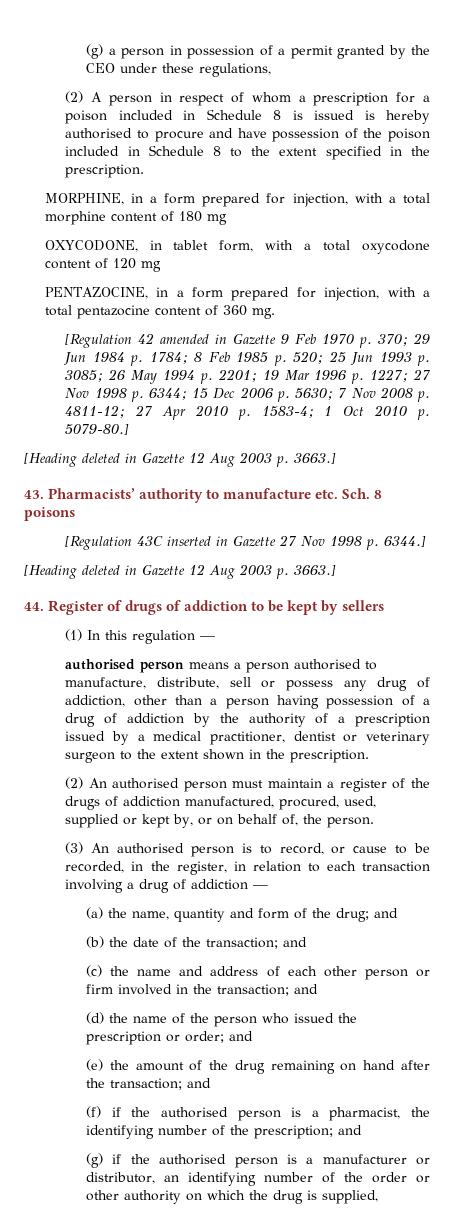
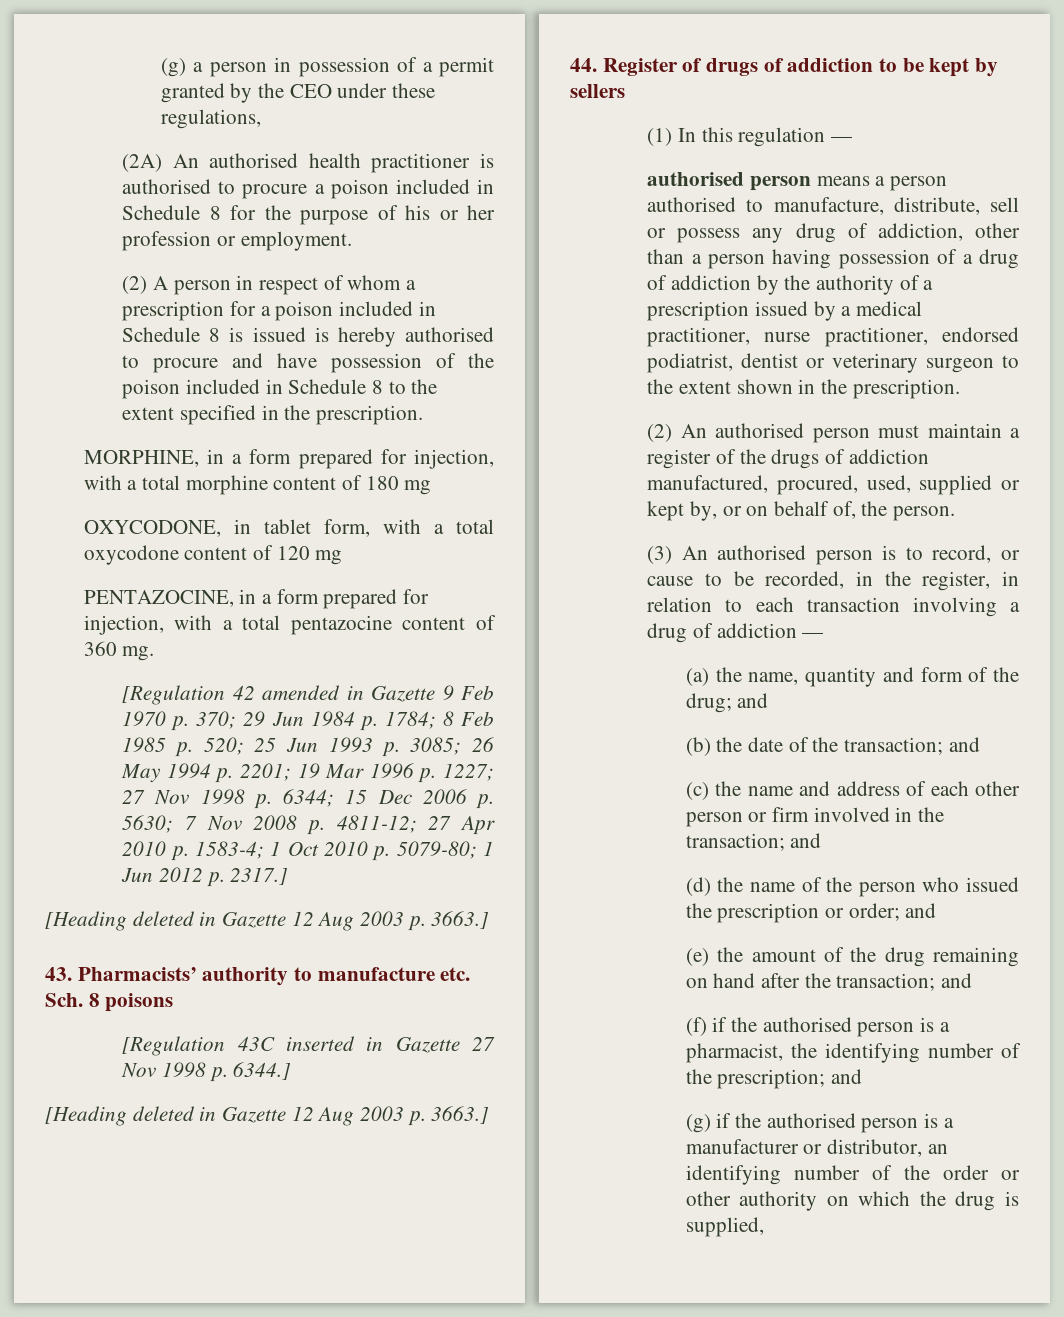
+ (2A) An authorised health practitioner is authorised to procure a poison included in Schedule 8 for the purpose of his or her profession or employment.
- [Regulation 42 amended in Gazette 9 Feb 1970 p. 370; 29 Jun 1984 p. 1784; 8 Feb 1985 p. 520; 25 Jun 1993 p. 3085; 26 May 1994 p. 2201; 19 Mar 1996 p. 1227; 27 Nov 1998 p. 6344; 15 Dec 2006 p. 5630; 7 Nov 2008 p. 4811-12; 27 Apr 2010 p. 1583-4; 1 Oct 2010 p. 5079-80.]
+ [Regulation 42 amended in Gazette 9 Feb 1970 p. 370; 29 Jun 1984 p. 1784; 8 Feb 1985 p. 520; 25 Jun 1993 p. 3085; 26 May 1994 p. 2201; 19 Mar 1996 p. 1227; 27 Nov 1998 p. 6344; 15 Dec 2006 p. 5630; 7 Nov 2008 p. 4811-12; 27 Apr 2010 p. 1583-4; 1 Oct 2010 p. 5079-80; 1 Jun 2012 p. 2317.]
- authorised person means a person authorised to manufacture, distribute, sell or possess any drug of addiction, other than a person having possession of a drug of addiction by the authority of a prescription issued by a medical practitioner, dentist or veterinary surgeon to the extent shown in the prescription.
+ authorised person means a person authorised to manufacture, distribute, sell or possess any drug of addiction, other than a person having possession of a drug of addiction by the authority of a prescription issued by a medical practitioner, nurse practitioner, endorsed podiatrist, dentist or veterinary surgeon to the extent shown in the prescription.

